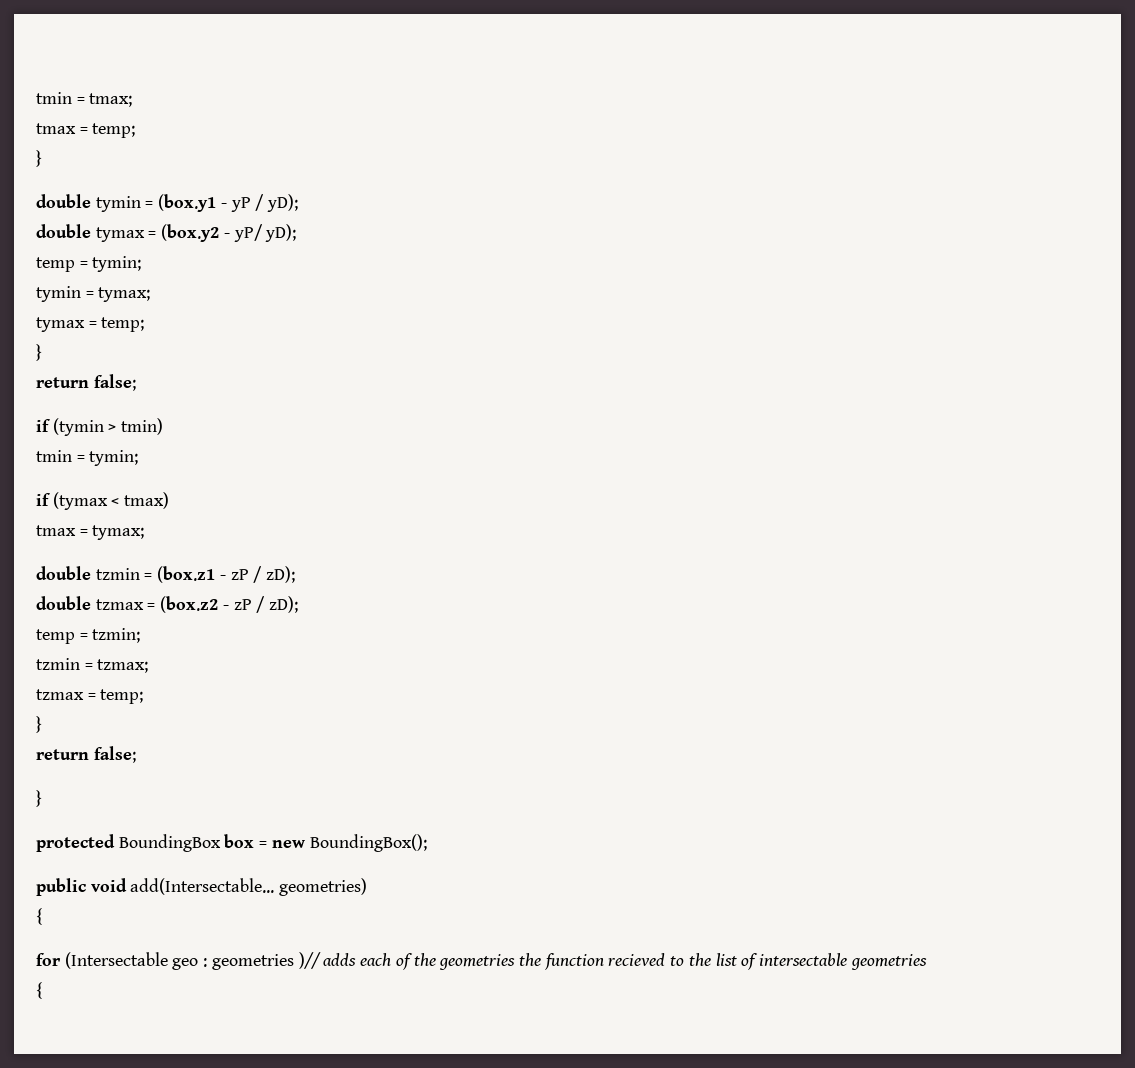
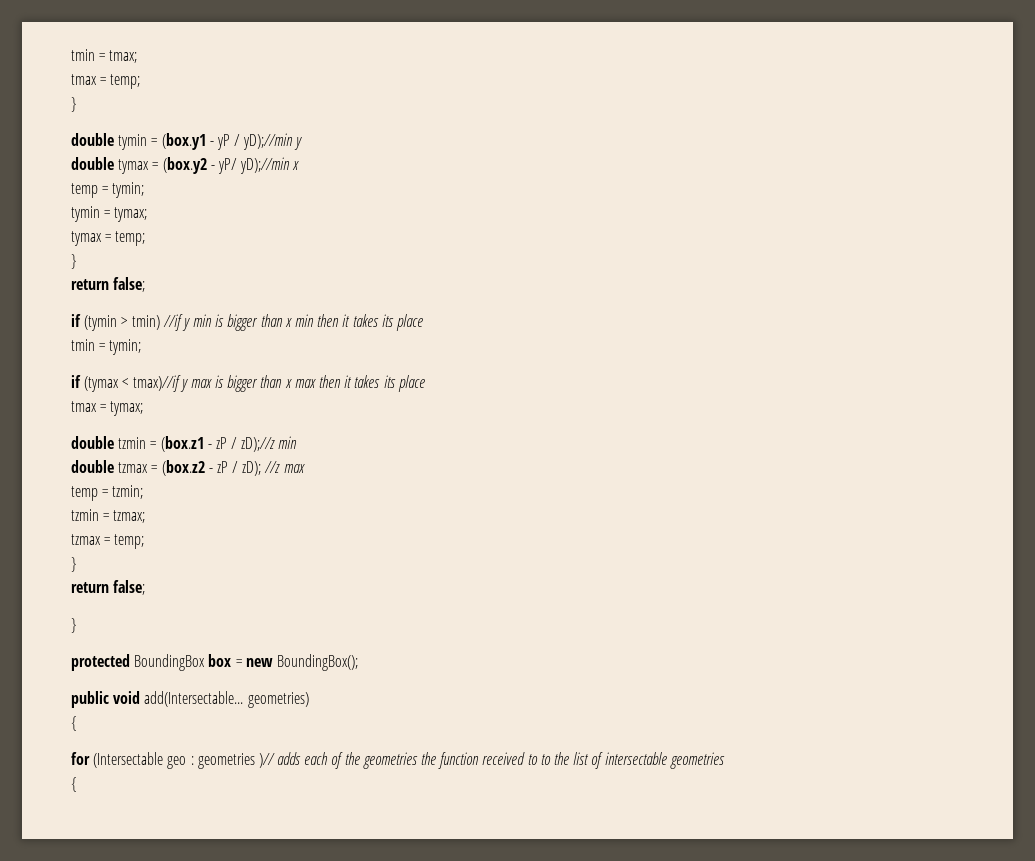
- double tymin = (box.y1 - yP / yD);
+ double tymin = (box.y1 - yP / yD);//min y
- double tymax = (box.y2 - yP/ yD);
+ double tymax = (box.y2 - yP/ yD);//min x
- if (tymin > tmin)
+ if (tymin > tmin) //if y min is bigger than x min then it takes its place
- if (tymax < tmax)
+ if (tymax < tmax)//if y max is bigger than x max then it takes its place
- double tzmin = (box.z1 - zP / zD);
+ double tzmin = (box.z1 - zP / zD);//z min
- double tzmax = (box.z2 - zP / zD);
+ double tzmax = (box.z2 - zP / zD); //z max
- for (Intersectable geo : geometries )// adds each of the geometries the function recieved to the list of intersectable geometries
+ for (Intersectable geo : geometries )// adds each of the geometries the function received to to the list of intersectable geometries

